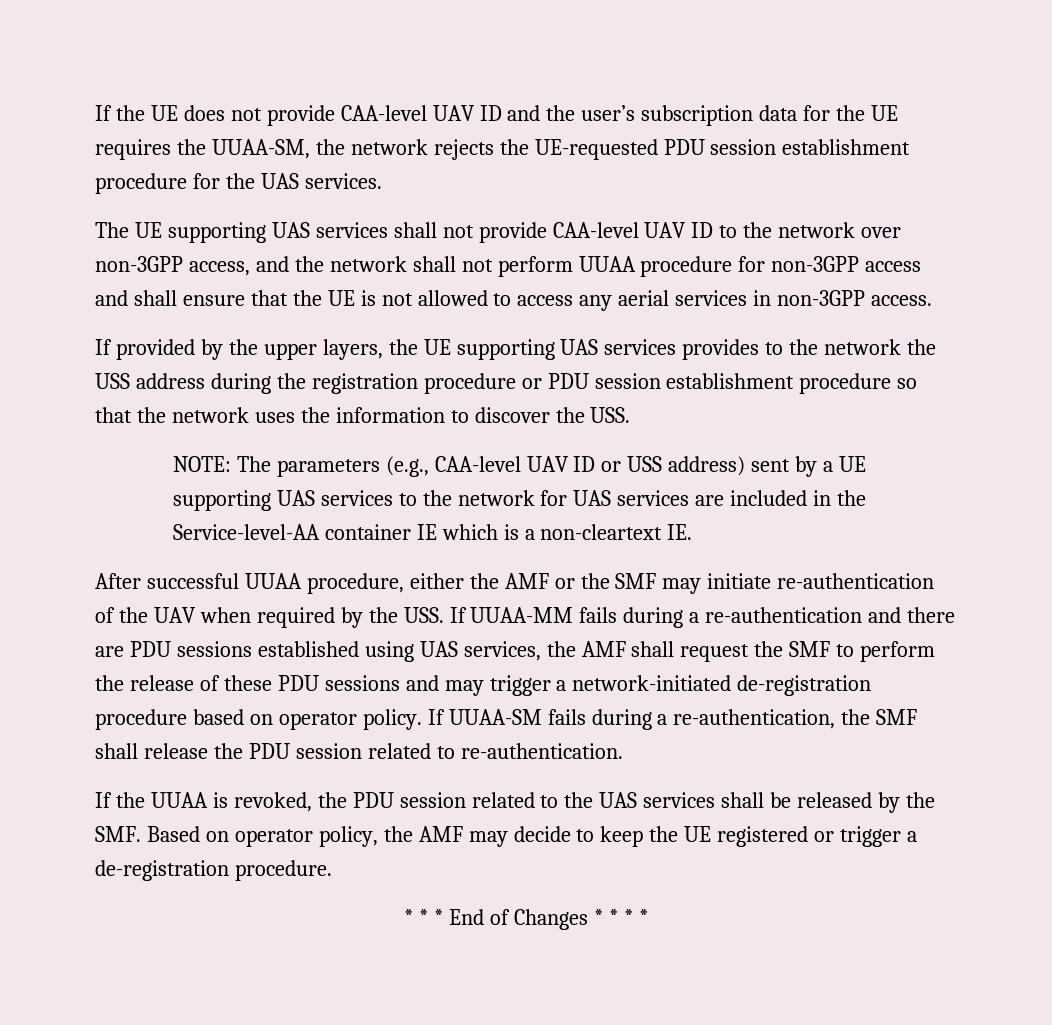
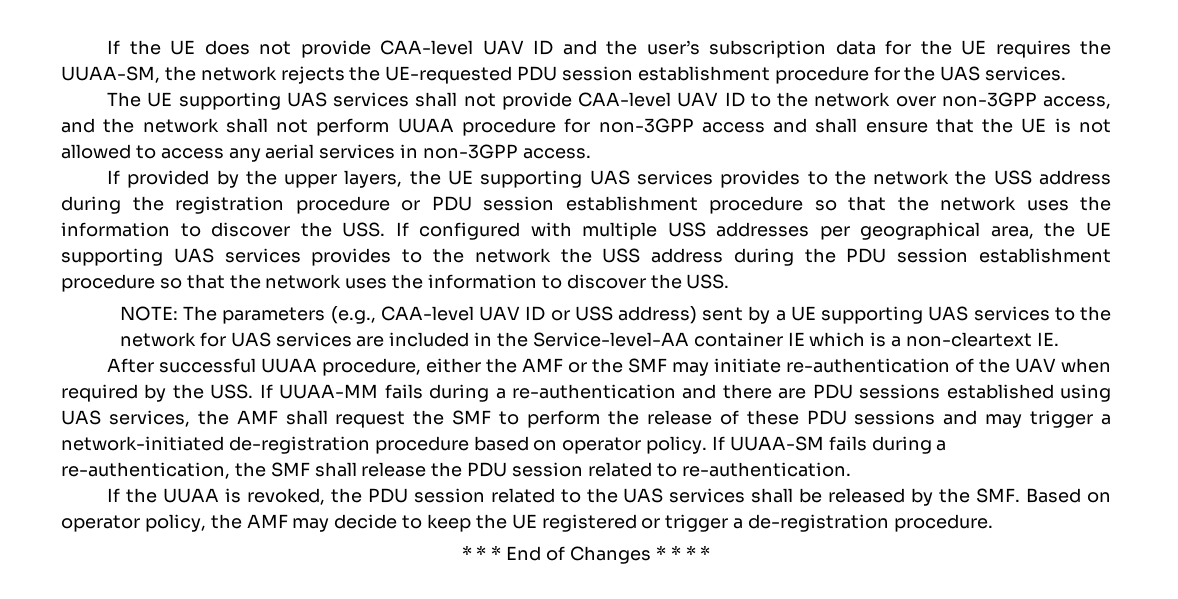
- If provided by the upper layers, the UE supporting UAS services provides to the network the USS address during the registration procedure or PDU session establishment procedure so that the network uses the information to discover the USS.
+ If provided by the upper layers, the UE supporting UAS services provides to the network the USS address during the registration procedure or PDU session establishment procedure so that the network uses the information to discover the USS. If configured with multiple USS addresses per geographical area, the UE supporting UAS services provides to the network the USS address during the PDU session establishment procedure so that the network uses the information to discover the USS.

